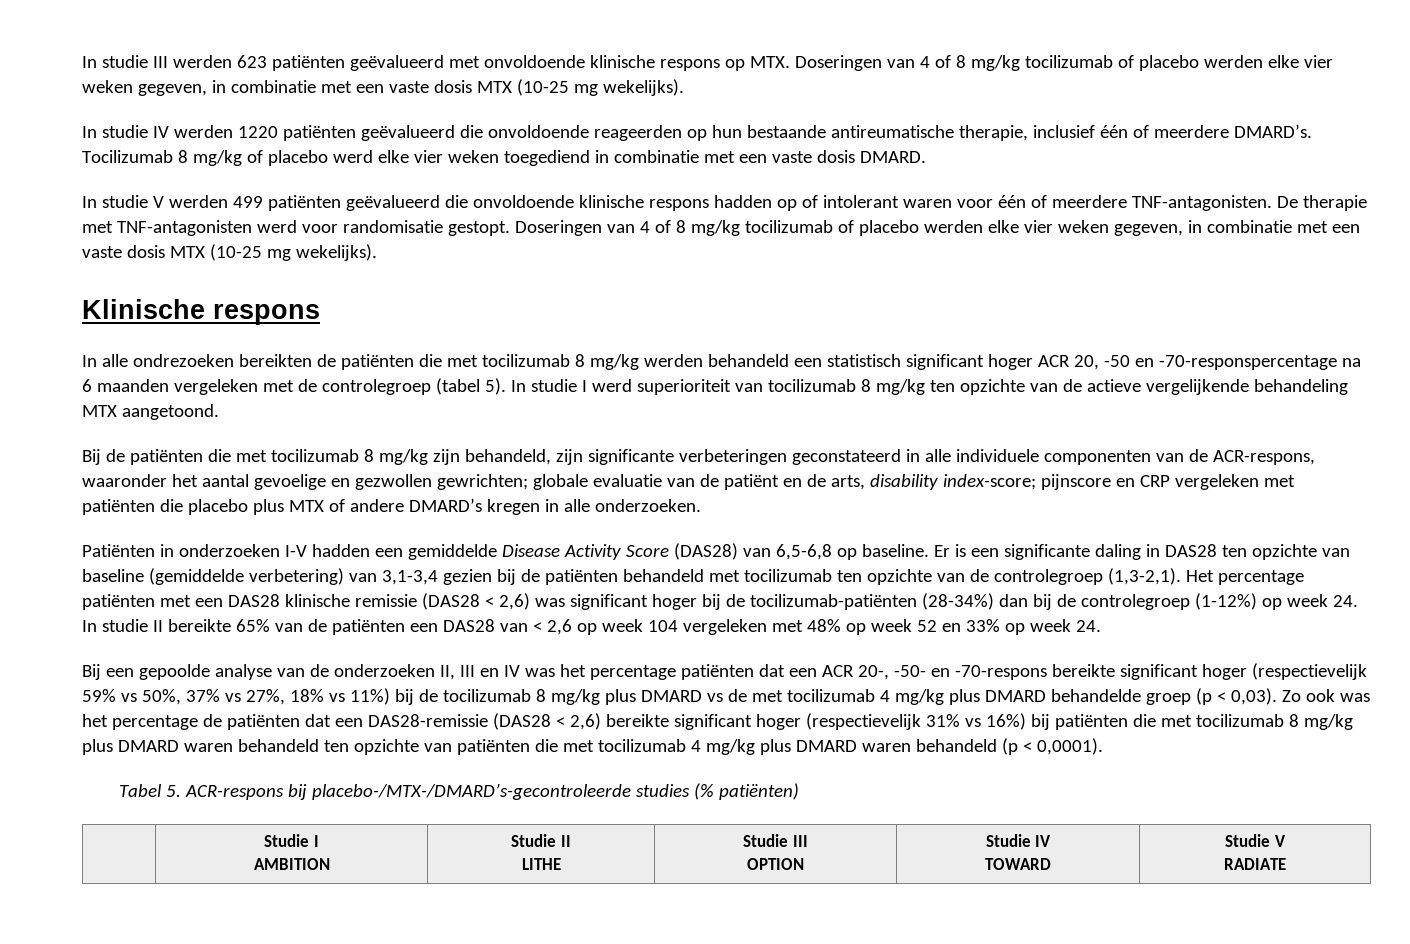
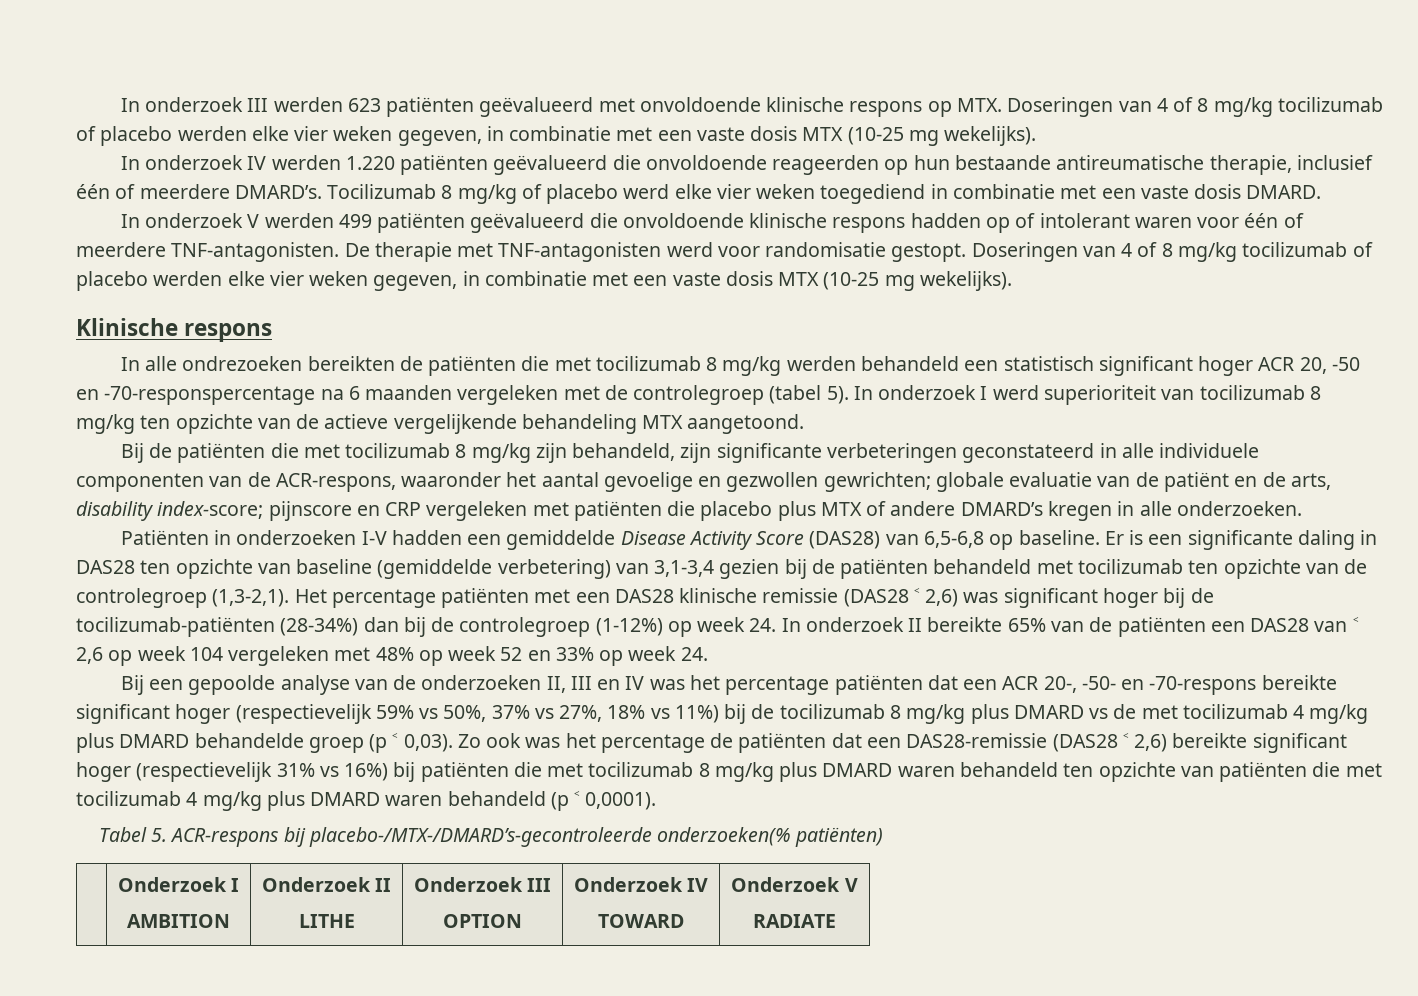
- In studie III werden 623 patiënten geëvalueerd met onvoldoende klinische respons op MTX. Doseringen van 4 of 8 mg/kg tocilizumab of placebo werden elke vier weken gegeven, in combinatie met een vaste dosis MTX (10-25 mg wekelijks).
+ In onderzoek III werden 623 patiënten geëvalueerd met onvoldoende klinische respons op MTX. Doseringen van 4 of 8 mg/kg tocilizumab of placebo werden elke vier weken gegeven, in combinatie met een vaste dosis MTX (10-25 mg wekelijks).
- In studie IV werden 1220 patiënten geëvalueerd die onvoldoende reageerden op hun bestaande antireumatische therapie, inclusief één of meerdere DMARD’s.
+ In onderzoek IV werden 1.220 patiënten geëvalueerd die onvoldoende reageerden op hun bestaande antireumatische therapie, inclusief één of meerdere DMARD’s.
- In studie V werden 499 patiënten geëvalueerd die onvoldoende klinische respons hadden op of intolerant waren voor één of meerdere TNF-antagonisten.
+ In onderzoek V werden 499 patiënten geëvalueerd die onvoldoende klinische respons hadden op of intolerant waren voor één of meerdere TNF-antagonisten.
- In studie I werd superioriteit van tocilizumab 8 mg/kg ten opzichte van de actieve vergelijkende behandeling MTX aangetoond.
+ In onderzoek I werd superioriteit van tocilizumab 8 mg/kg ten opzichte van de actieve vergelijkende behandeling MTX aangetoond.
- Het percentage patiënten met een DAS28 klinische remissie (DAS28 ˂ 2,6) was significant hoger bij de tocilizumab-patiënten (28-34%) dan bij de controlegroep (1-12%) op week 24. In studie II bereikte 65% van de patiënten een DAS28 van ˂ 2,6 op week 104 vergeleken met 48% op week 52 en 33% op week 24.
+ Het percentage patiënten met een DAS28 klinische remissie (DAS28 ˂ 2,6) was significant hoger bij de tocilizumab-patiënten (28-34%) dan bij de controlegroep (1-12%) op week 24. In onderzoek II bereikte 65% van de patiënten een DAS28 van ˂ 2,6 op week 104 vergeleken met 48% op week 52 en 33% op week 24.
- Tabel 5. ACR-respons bij placebo-/MTX-/DMARD’s-gecontroleerde studies (% patiënten)
+ Tabel 5. ACR-respons bij placebo-/MTX-/DMARD’s-gecontroleerde onderzoeken(% patiënten)
- | Studie I
- AMBITION | Studie II
- LITHE | Studie III
- OPTION | Studie IV
- TOWARD | Studie V
+ | Onderzoek I
+ AMBITION | Onderzoek II
+ LITHE | Onderzoek III
+ OPTION | Onderzoek IV
+ TOWARD | Onderzoek V

